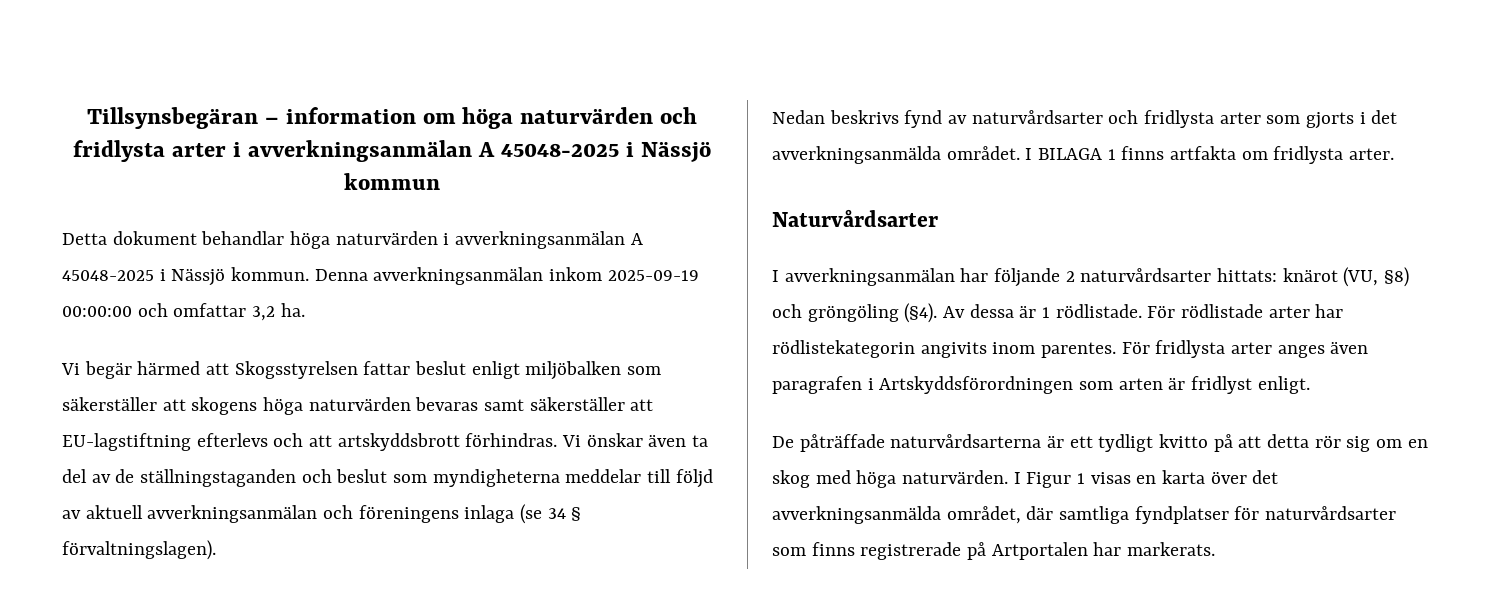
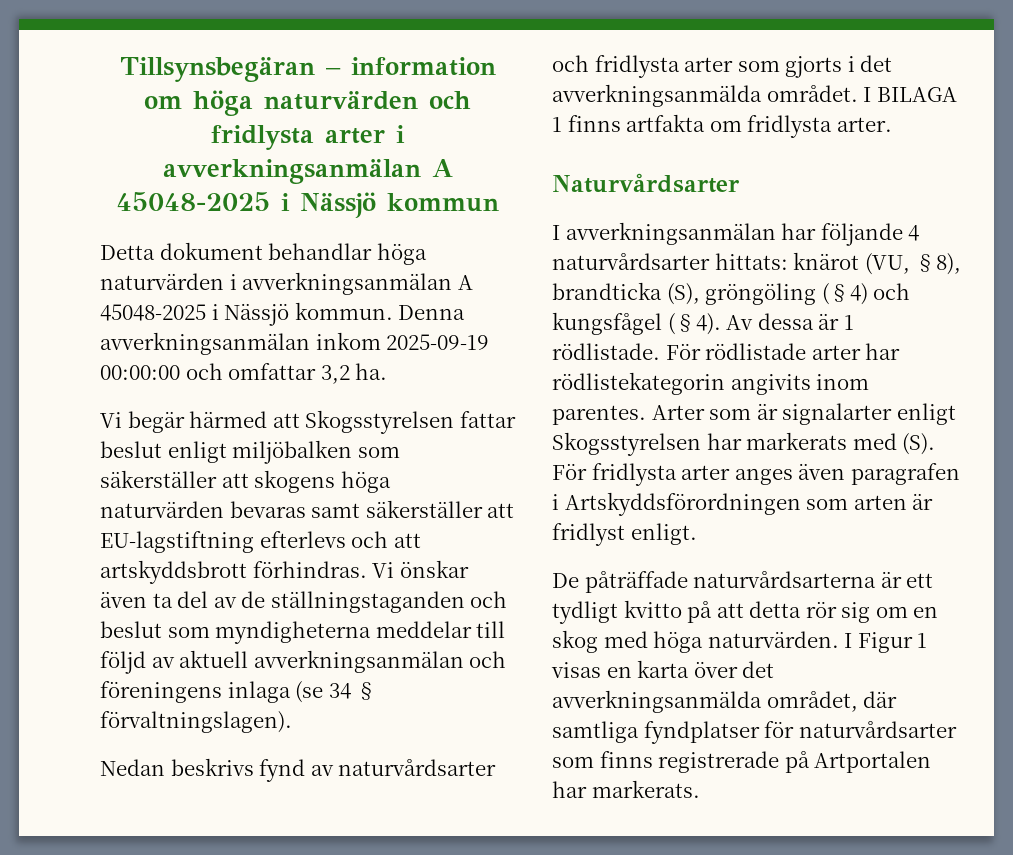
- I avverkningsanmälan har följande 2 naturvårdsarter hittats: knärot (VU, §8) och gröngöling (§4).
+ I avverkningsanmälan har följande 4 naturvårdsarter hittats: knärot (VU, §8), brandticka (S), gröngöling (§4) och kungsfågel (§4).
- För fridlysta arter anges även paragrafen i Artskyddsförordningen som arten är fridlyst enligt.
+ Arter som är signalarter enligt Skogsstyrelsen har markerats med (S). För fridlysta arter anges även paragrafen i Artskyddsförordningen som arten är fridlyst enligt.

